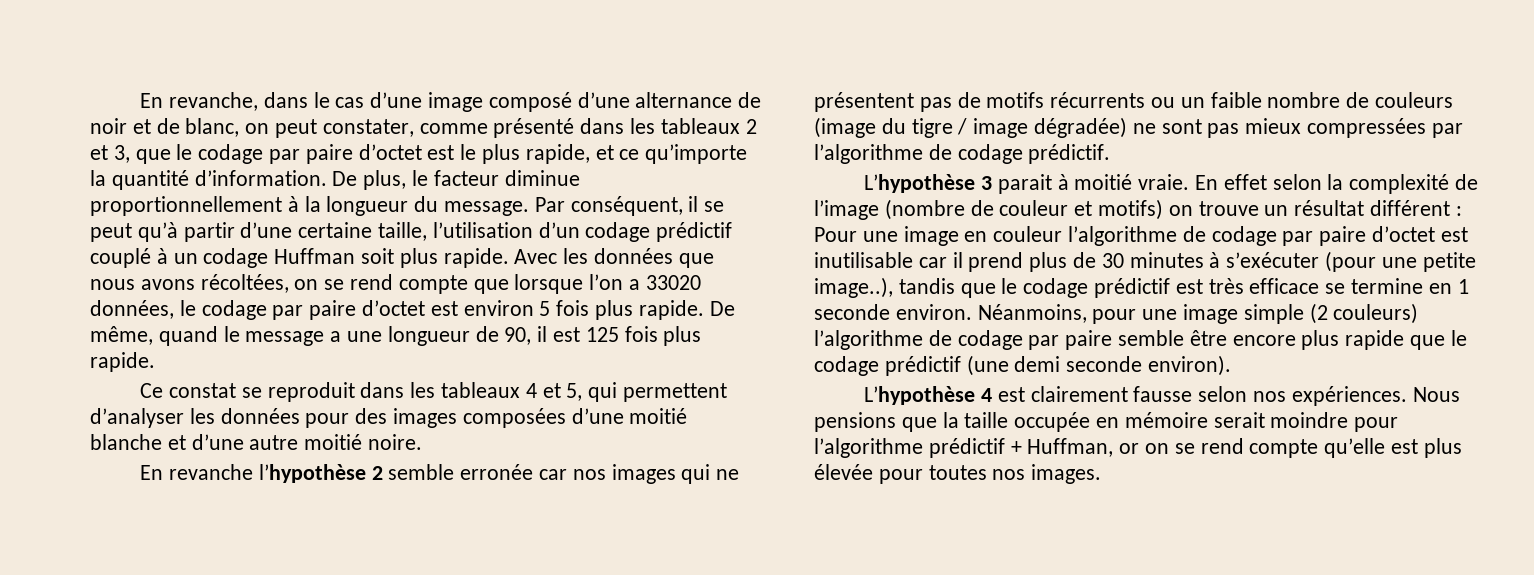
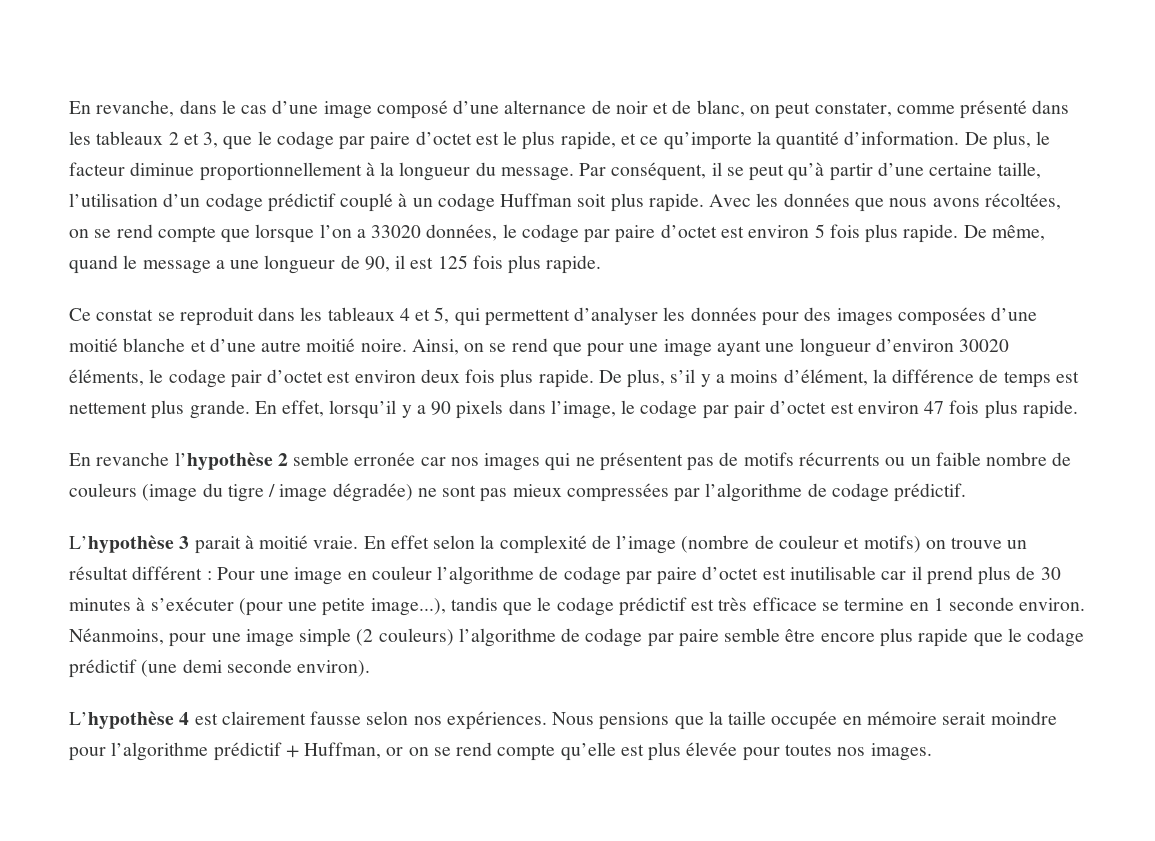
+ Ainsi, on se rend que pour une image ayant une longueur d’environ 30020 éléments, le codage pair d’octet est environ deux fois plus rapide. De plus, s’il y a moins d’élément, la différence de temps est nettement plus grande. En effet, lorsqu’il y a 90 pixels dans l’image, le codage par pair d’octet est environ 47 fois plus rapide.
- En effet selon la complexité de l’image (nombre de couleur et motifs) on trouve un résultat différent : Pour une image en couleur l’algorithme de codage par paire d’octet est inutilisable car il prend plus de 30 minutes à s’exécuter (pour une petite image..), tandis que le codage prédictif est très efficace se termine en 1 seconde environ.
+ En effet selon la complexité de l’image (nombre de couleur et motifs) on trouve un résultat différent : Pour une image en couleur l’algorithme de codage par paire d’octet est inutilisable car il prend plus de 30 minutes à s’exécuter (pour une petite image...), tandis que le codage prédictif est très efficace se termine en 1 seconde environ.

